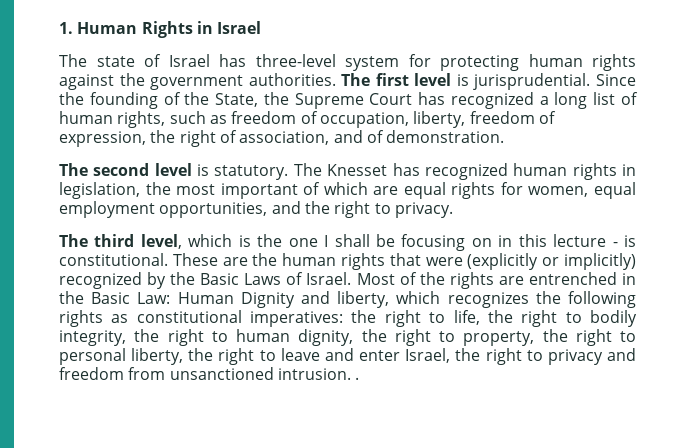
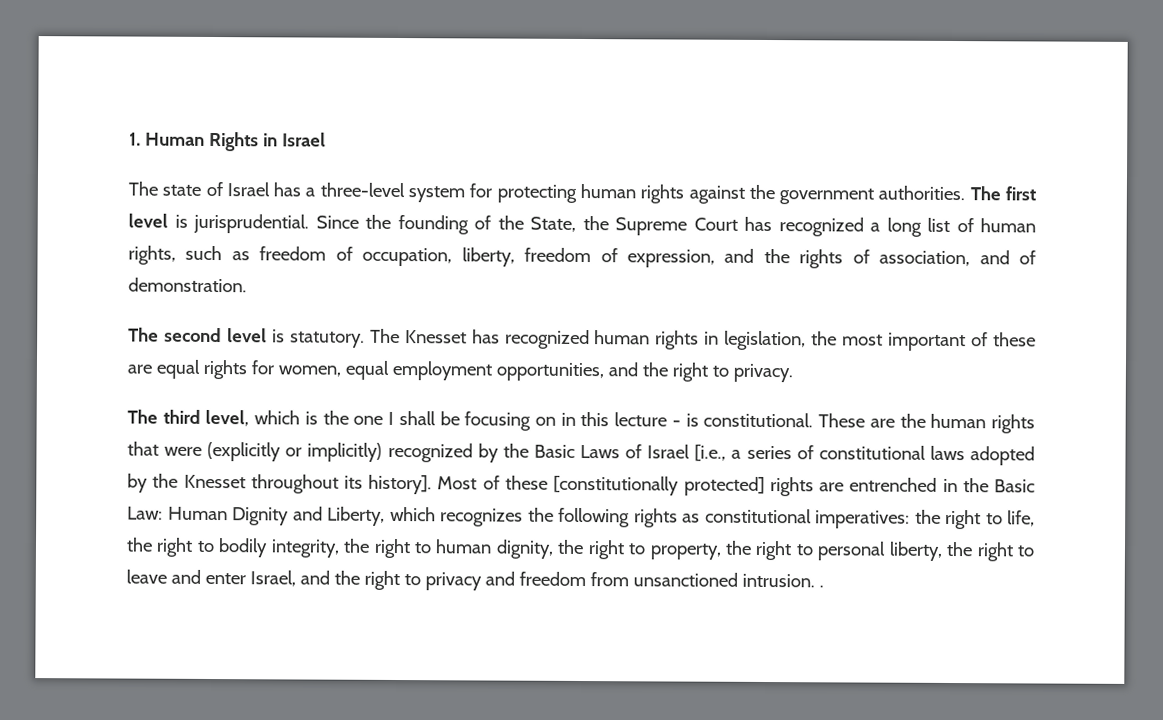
- The state of Israel has three-level system for protecting human rights against the government authorities.
+ The state of Israel has a three-level system for protecting human rights against the government authorities.
- Since the founding of the State, the Supreme Court has recognized a long list of human rights, such as freedom of occupation, liberty, freedom of expression, the right of association, and of demonstration.
+ Since the founding of the State, the Supreme Court has recognized a long list of human rights, such as freedom of occupation, liberty, freedom of expression, and the rights of association, and of demonstration.
- The Knesset has recognized human rights in legislation, the most important of which are equal rights for women, equal employment opportunities, and the right to privacy.
+ The Knesset has recognized human rights in legislation, the most important of these are equal rights for women, equal employment opportunities, and the right to privacy.
- These are the human rights that were (explicitly or implicitly) recognized by the Basic Laws of Israel. Most of the rights are entrenched in the Basic Law:
+ These are the human rights that were (explicitly or implicitly) recognized by the Basic Laws of Israel [i.e., a series of constitutional laws adopted by the Knesset throughout its history]. Most of these [constitutionally protected] rights are entrenched in the Basic Law:
- Human Dignity and liberty, which recognizes the following rights as constitutional imperatives:
+ Human Dignity and Liberty, which recognizes the following rights as constitutional imperatives:
- the right to life, the right to bodily integrity, the right to human dignity, the right to property, the right to personal liberty, the right to leave and enter Israel, the right to privacy and freedom from unsanctioned intrusion. .
+ the right to life, the right to bodily integrity, the right to human dignity, the right to property, the right to personal liberty, the right to leave and enter Israel, and the right to privacy and freedom from unsanctioned intrusion. .

